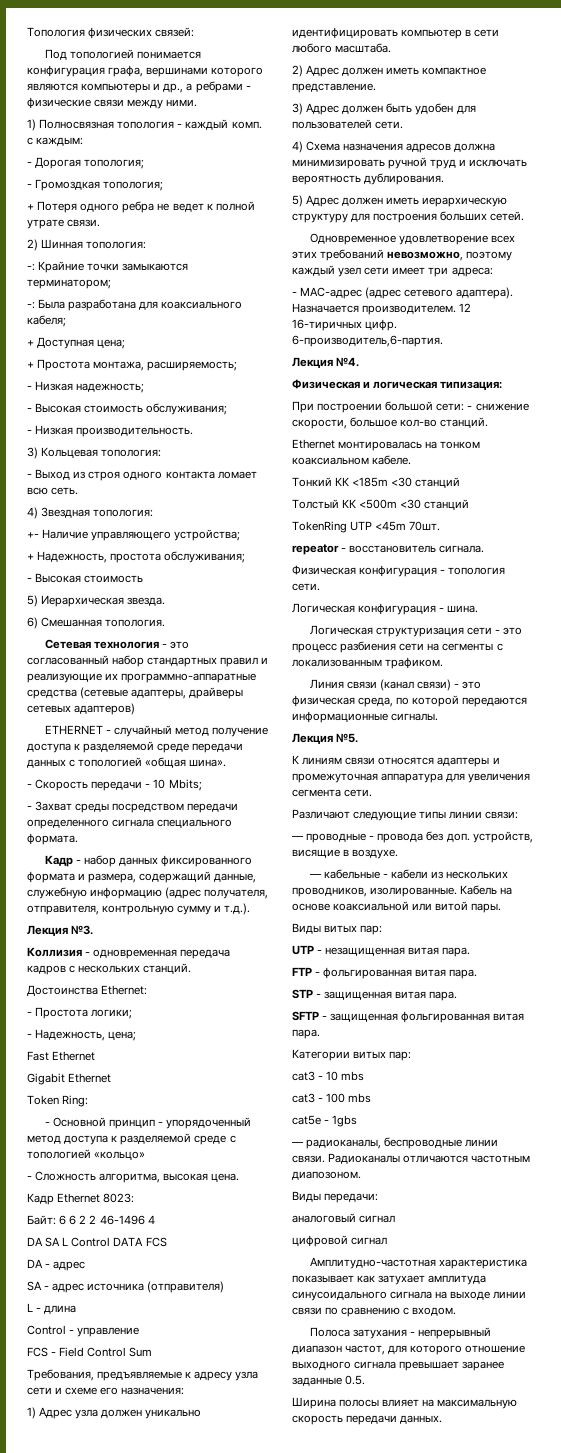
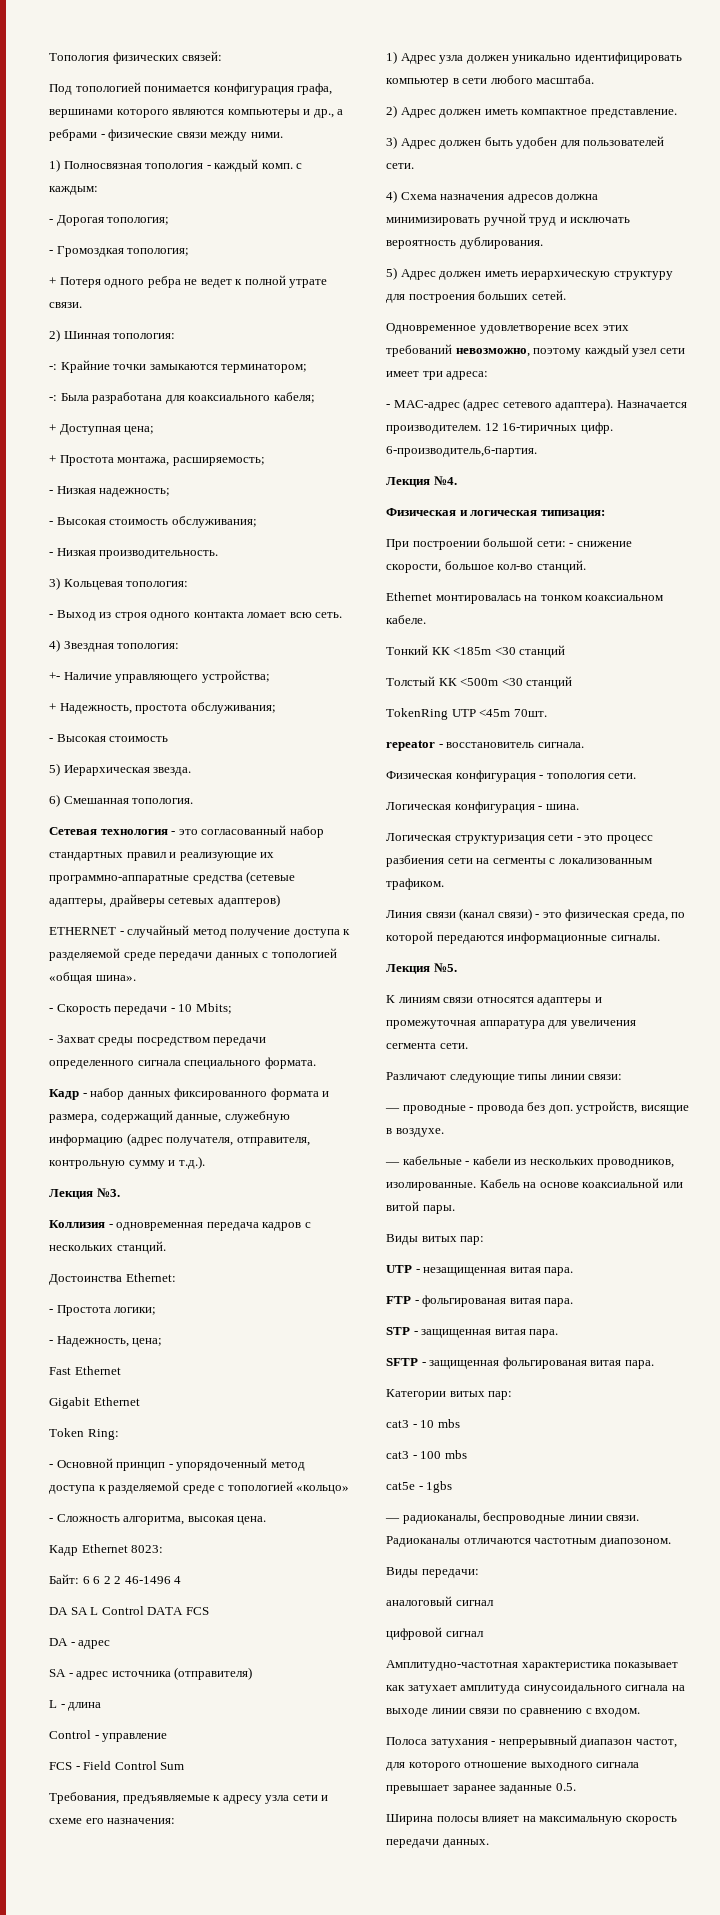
- FTP - фольгированная витая пара.
+ FTP - фольгированая витая пара.
- SFTP - защищенная фольгированная витая пара.
+ SFTP - защищенная фольгированая витая пара.

